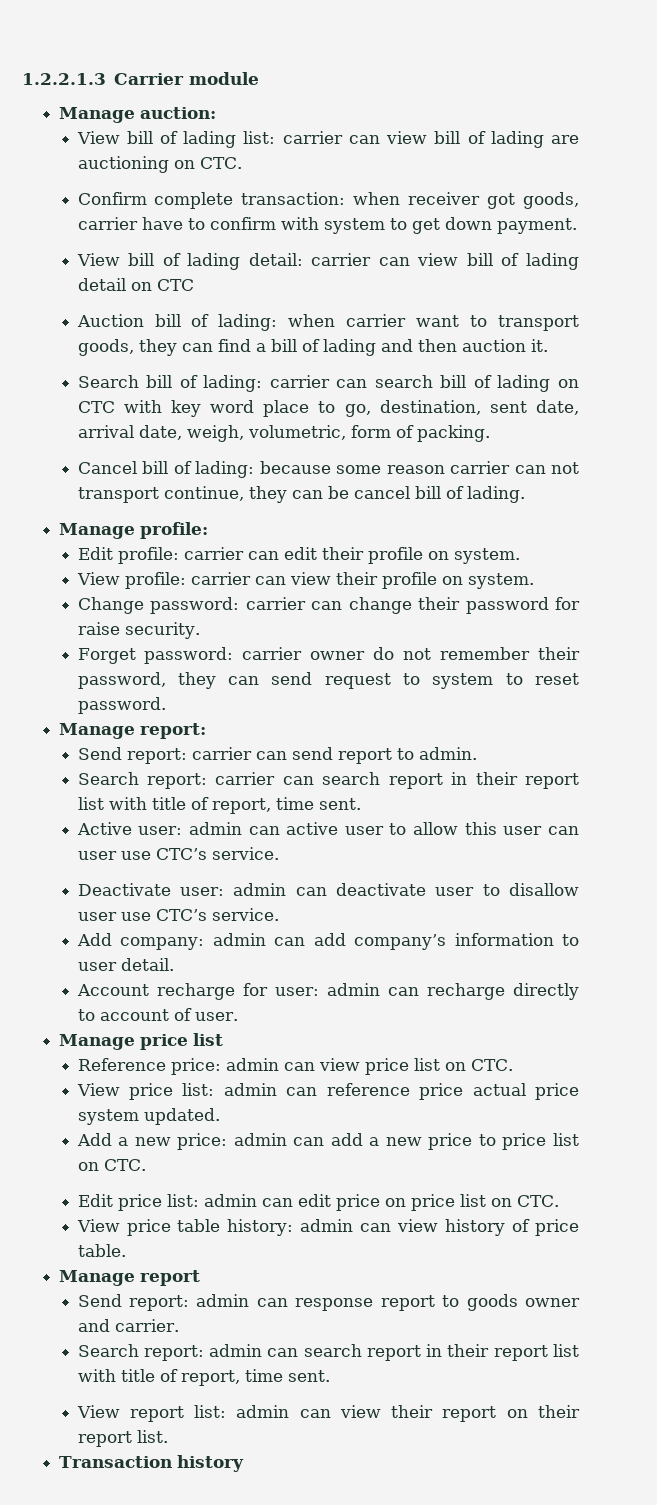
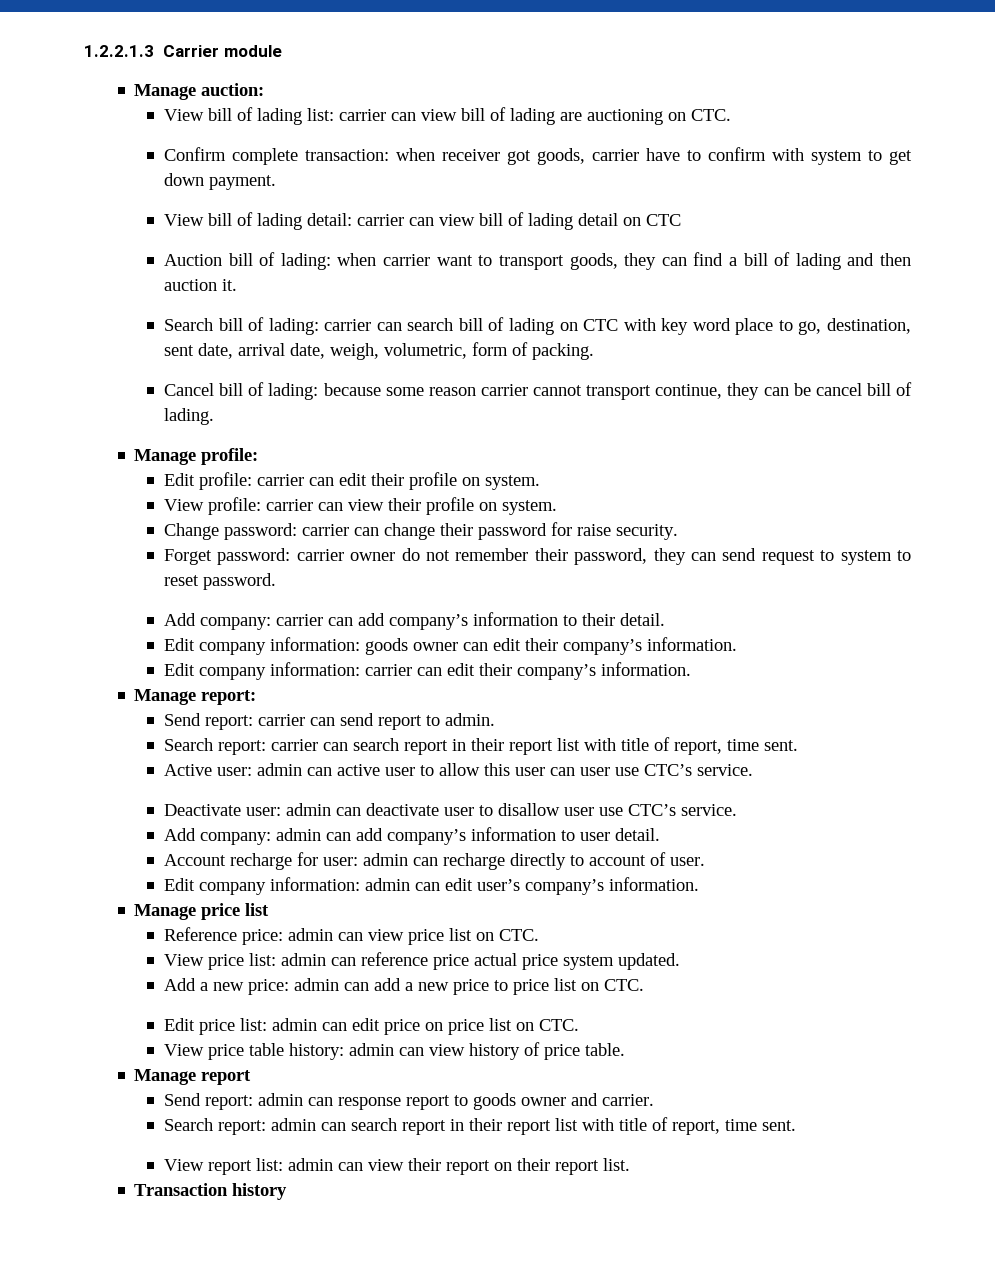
- Cancel bill of lading: because some reason carrier can not transport continue, they can be cancel bill of lading.
+ Cancel bill of lading: because some reason carrier cannot transport continue, they can be cancel bill of lading.
+ Add company: carrier can add company’s information to their detail.
+ Edit company information: goods owner can edit their company’s information.
+ Edit company information: carrier can edit their company’s information.
+ Edit company information: admin can edit user’s company’s information.

